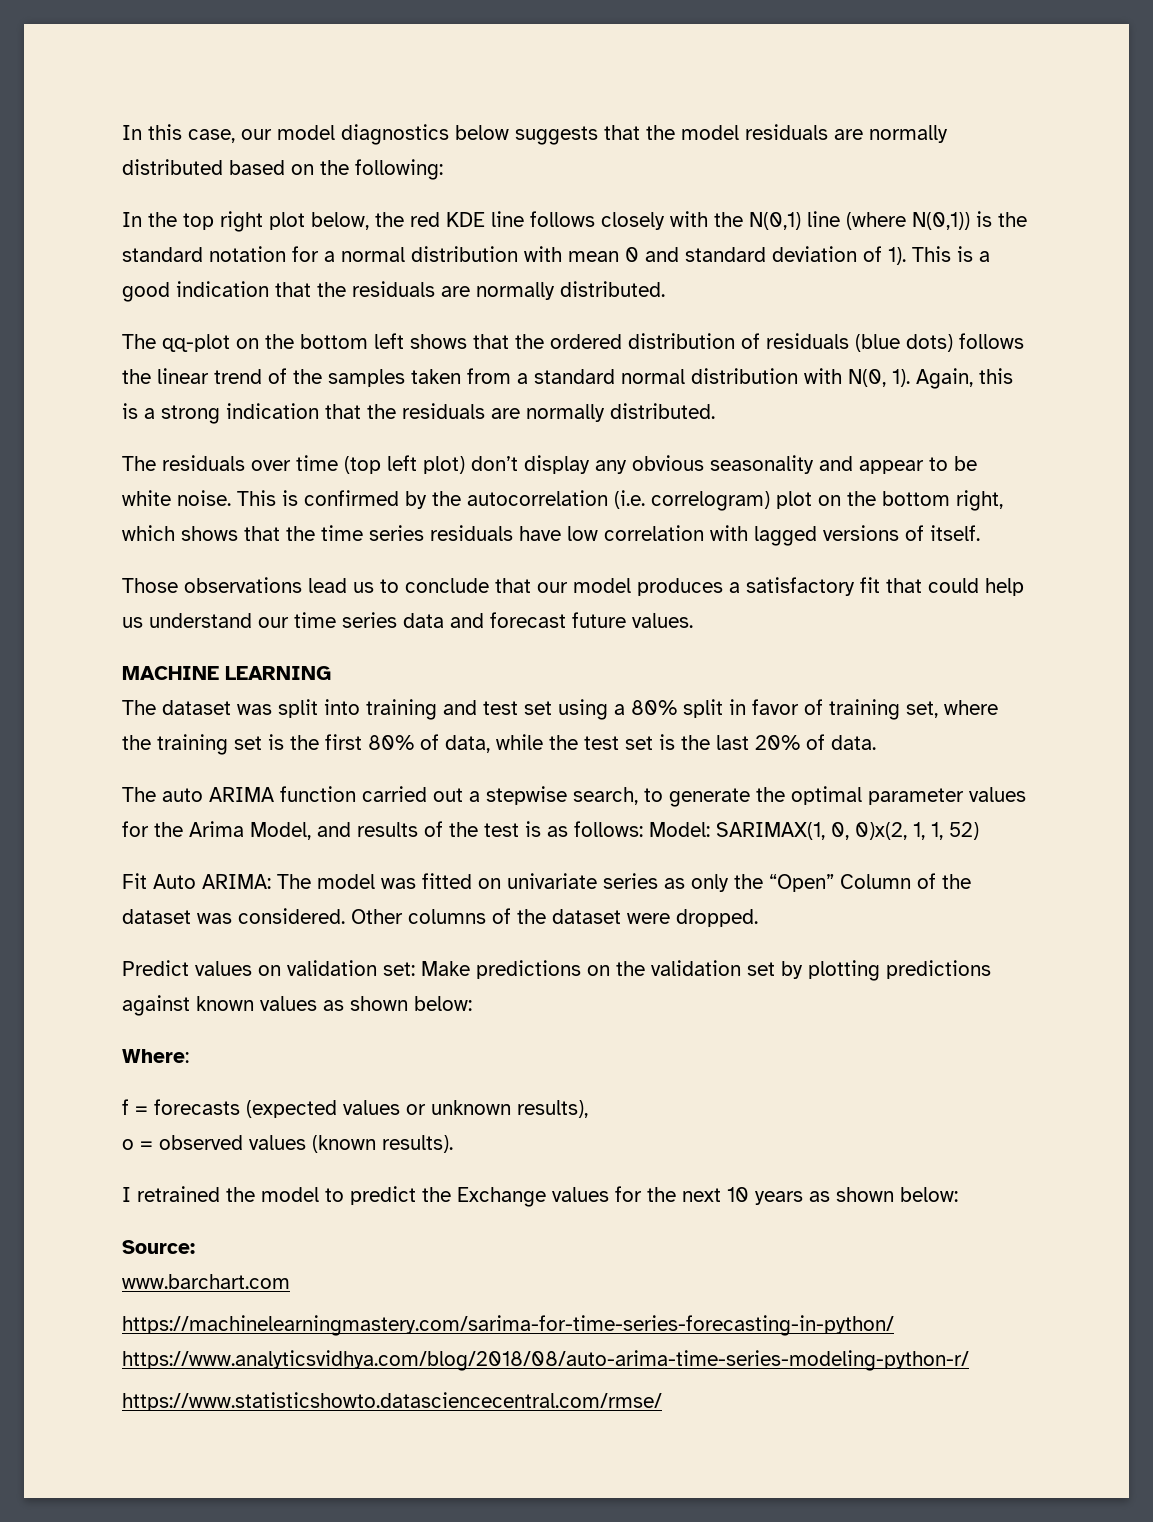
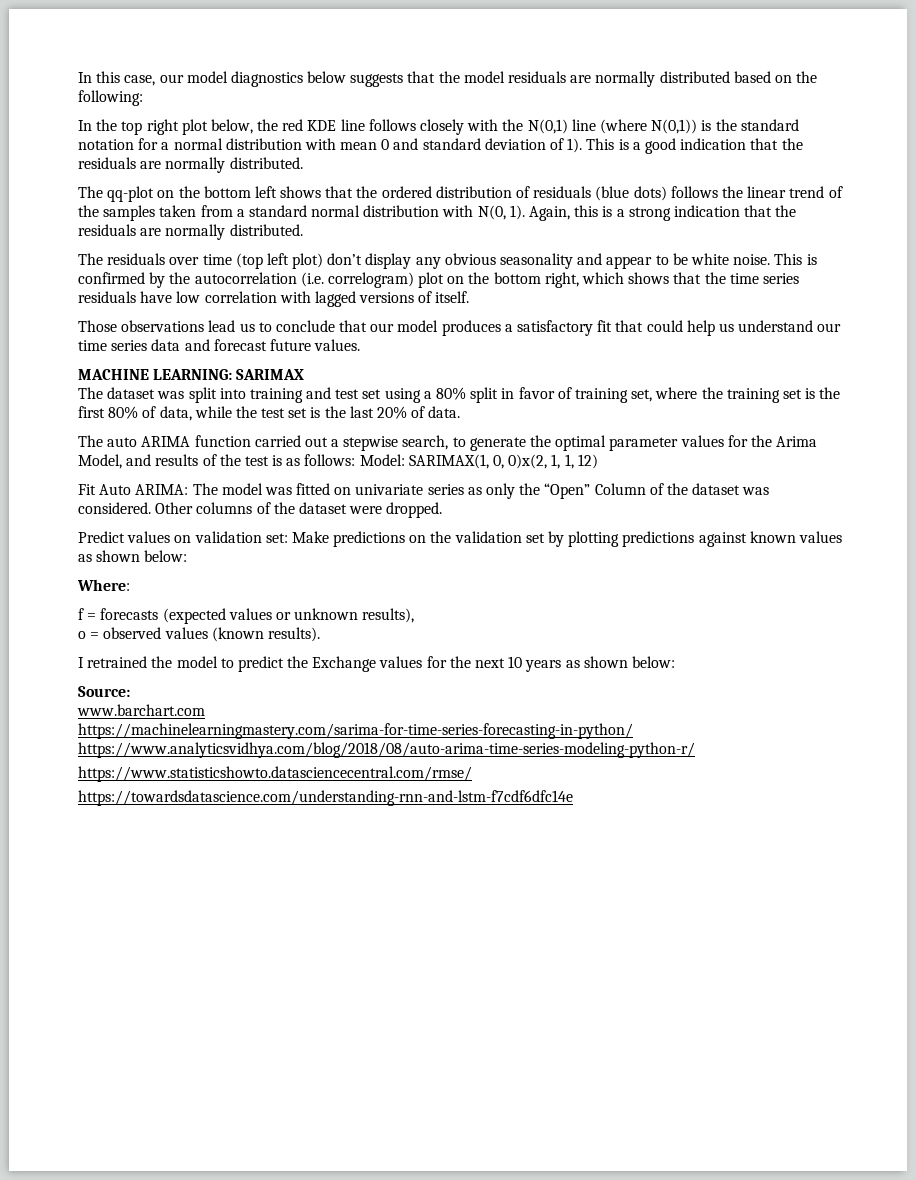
- MACHINE LEARNING
+ MACHINE LEARNING: SARIMAX
- The auto ARIMA function carried out a stepwise search, to generate the optimal parameter values for the Arima Model, and results of the test is as follows: Model: SARIMAX(1, 0, 0)x(2, 1, 1, 52)
+ The auto ARIMA function carried out a stepwise search, to generate the optimal parameter values for the Arima Model, and results of the test is as follows: Model: SARIMAX(1, 0, 0)x(2, 1, 1, 12)
+ https://towardsdatascience.com/understanding-rnn-and-lstm-f7cdf6dfc14e

